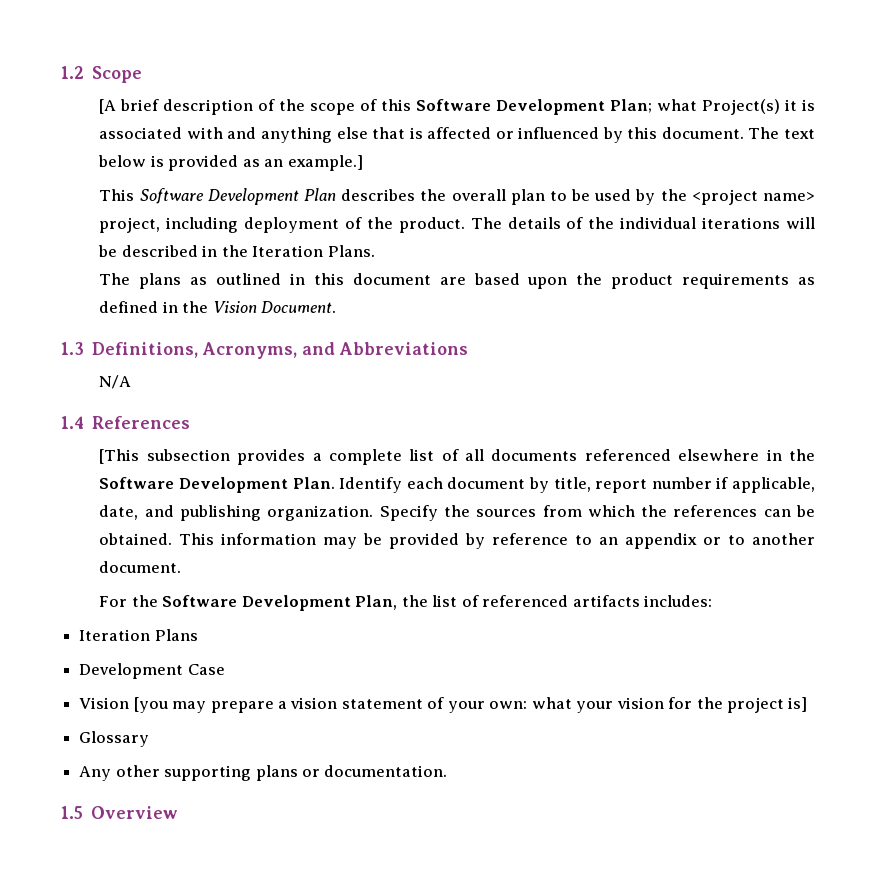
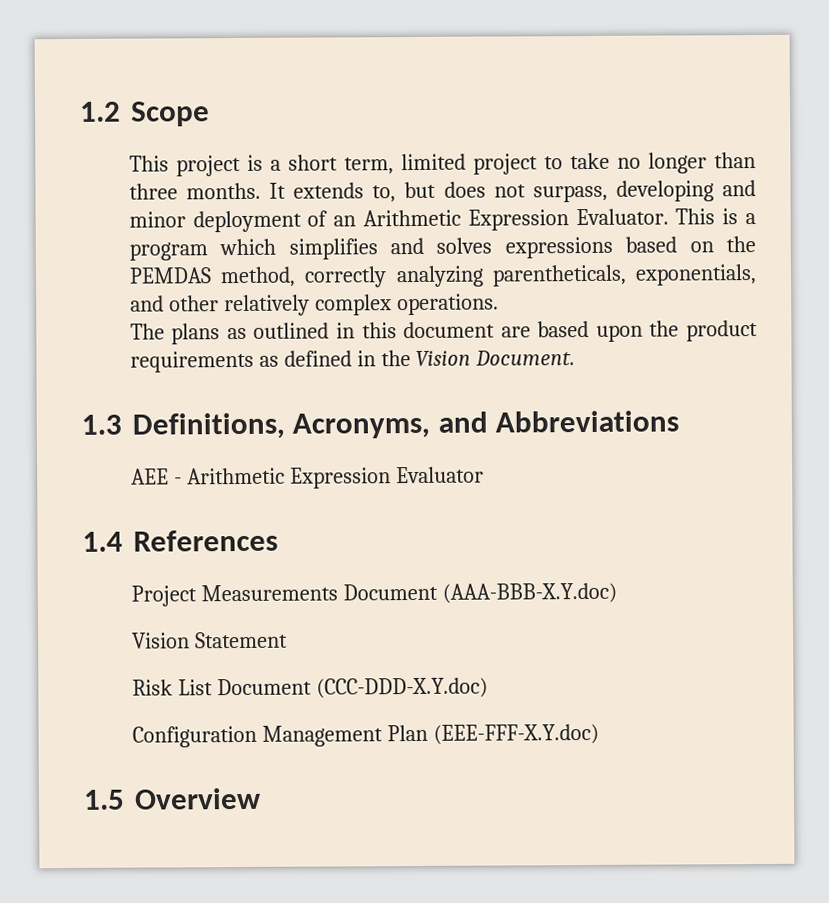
- [A brief description of the scope of this Software Development Plan; what Project(s) it is associated with and anything else that is affected or influenced by this document. The text below is provided as an example.]
- This Software Development Plan describes the overall plan to be used by the <project name> project, including deployment of the product. The details of the individual iterations will be described in the Iteration Plans.
+ This project is a short term, limited project to take no longer than three months. It extends to, but does not surpass, developing and minor deployment of an Arithmetic Expression Evaluator. This is a program which simplifies and solves expressions based on the PEMDAS method, correctly analyzing parentheticals, exponentials, and other relatively complex operations.
- N/A
+ AEE - Arithmetic Expression Evaluator
  1.4 References
- [This subsection provides a complete list of all documents referenced elsewhere in the Software Development Plan. Identify each document by title, report number if applicable, date, and publishing organization. Specify the sources from which the references can be obtained. This information may be provided by reference to an appendix or to another document.
- For the Software Development Plan, the list of referenced artifacts includes:
- Iteration Plans
- Development Case
- Vision [you may prepare a vision statement of your own: what your vision for the project is]
- Glossary
- Any other supporting plans or documentation.
+ Project Measurements Document (AAA-BBB-X.Y.doc)
+ Vision Statement
+ Risk List Document (CCC-DDD-X.Y.doc)
+ Configuration Management Plan (EEE-FFF-X.Y.doc)

